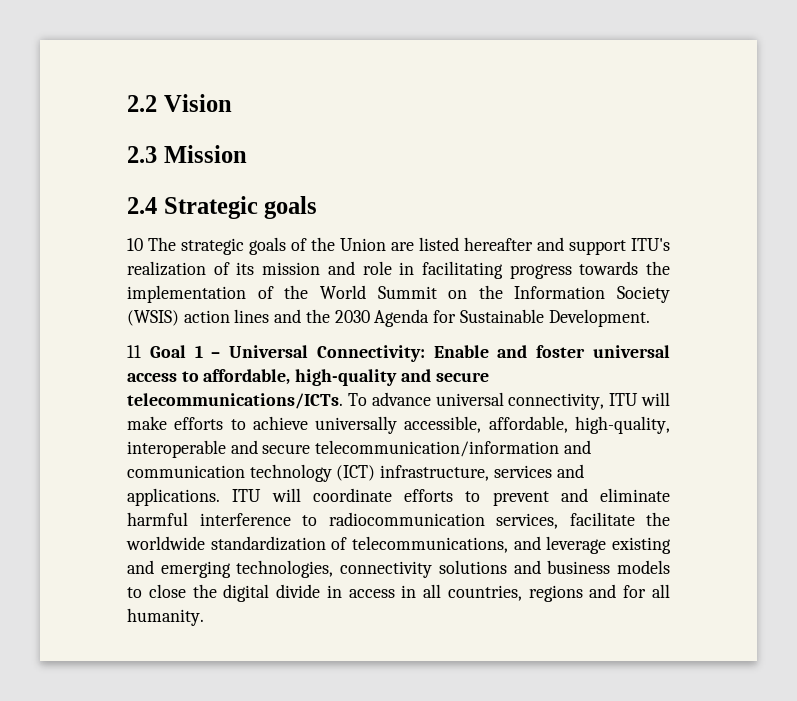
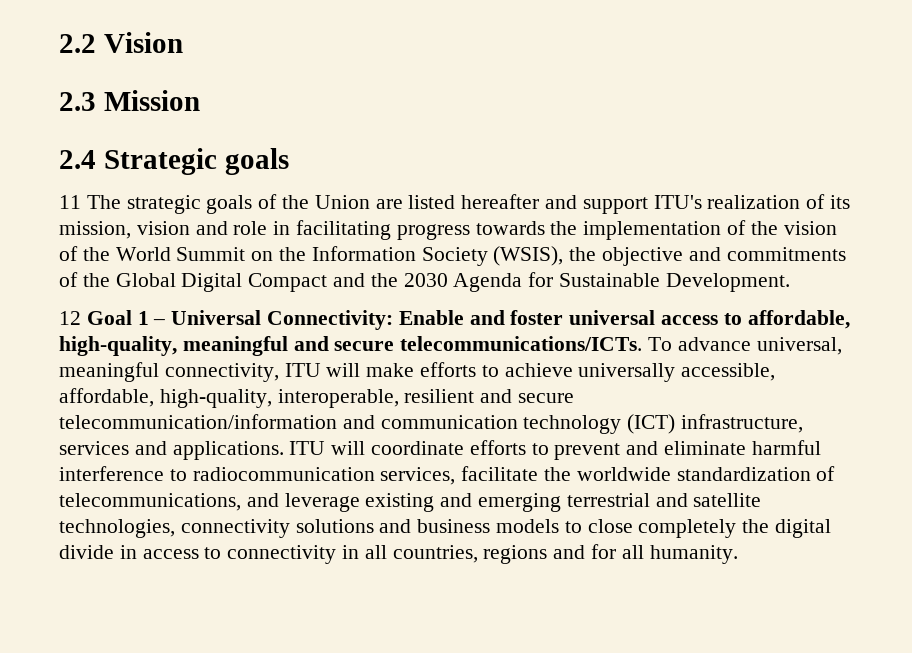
- 10 The strategic goals of the Union are listed hereafter and support ITU's realization of its mission and role in facilitating progress towards the implementation of the World Summit on the Information Society (WSIS) action lines and the 2030 Agenda for Sustainable Development.
+ 11 The strategic goals of the Union are listed hereafter and support ITU's realization of its mission, vision and role in facilitating progress towards the implementation of the vision of the World Summit on the Information Society (WSIS), the objective and commitments of the Global Digital Compact and the 2030 Agenda for Sustainable Development.
- 11 Goal 1 – Universal Connectivity: Enable and foster universal access to affordable, high-quality and secure telecommunications/ICTs.
+ 12 Goal 1 – Universal Connectivity: Enable and foster universal access to affordable, high-quality, meaningful and secure telecommunications/ICTs.
- To advance universal connectivity, ITU will make efforts to achieve universally accessible, affordable, high-quality, interoperable and secure telecommunication/information and communication technology (ICT) infrastructure, services and applications.
+ To advance universal, meaningful connectivity, ITU will make efforts to achieve universally accessible, affordable, high-quality, interoperable, resilient and secure telecommunication/information and communication technology (ICT) infrastructure, services and applications.
- ITU will coordinate efforts to prevent and eliminate harmful interference to radiocommunication services, facilitate the worldwide standardization of telecommunications, and leverage existing and emerging technologies, connectivity solutions and business models to close the digital divide in access in all countries, regions and for all humanity.
+ ITU will coordinate efforts to prevent and eliminate harmful interference to radiocommunication services, facilitate the worldwide standardization of telecommunications, and leverage existing and emerging terrestrial and satellite technologies, connectivity solutions and business models to close completely the digital divide in access to connectivity in all countries, regions and for all humanity.

